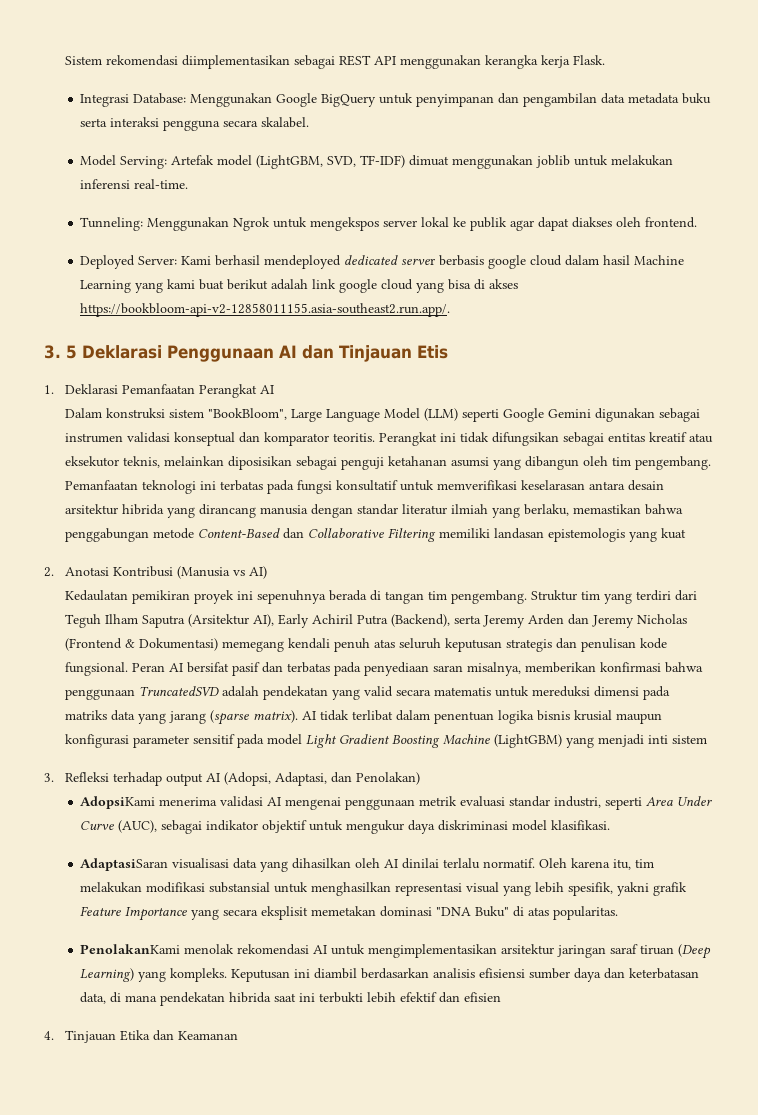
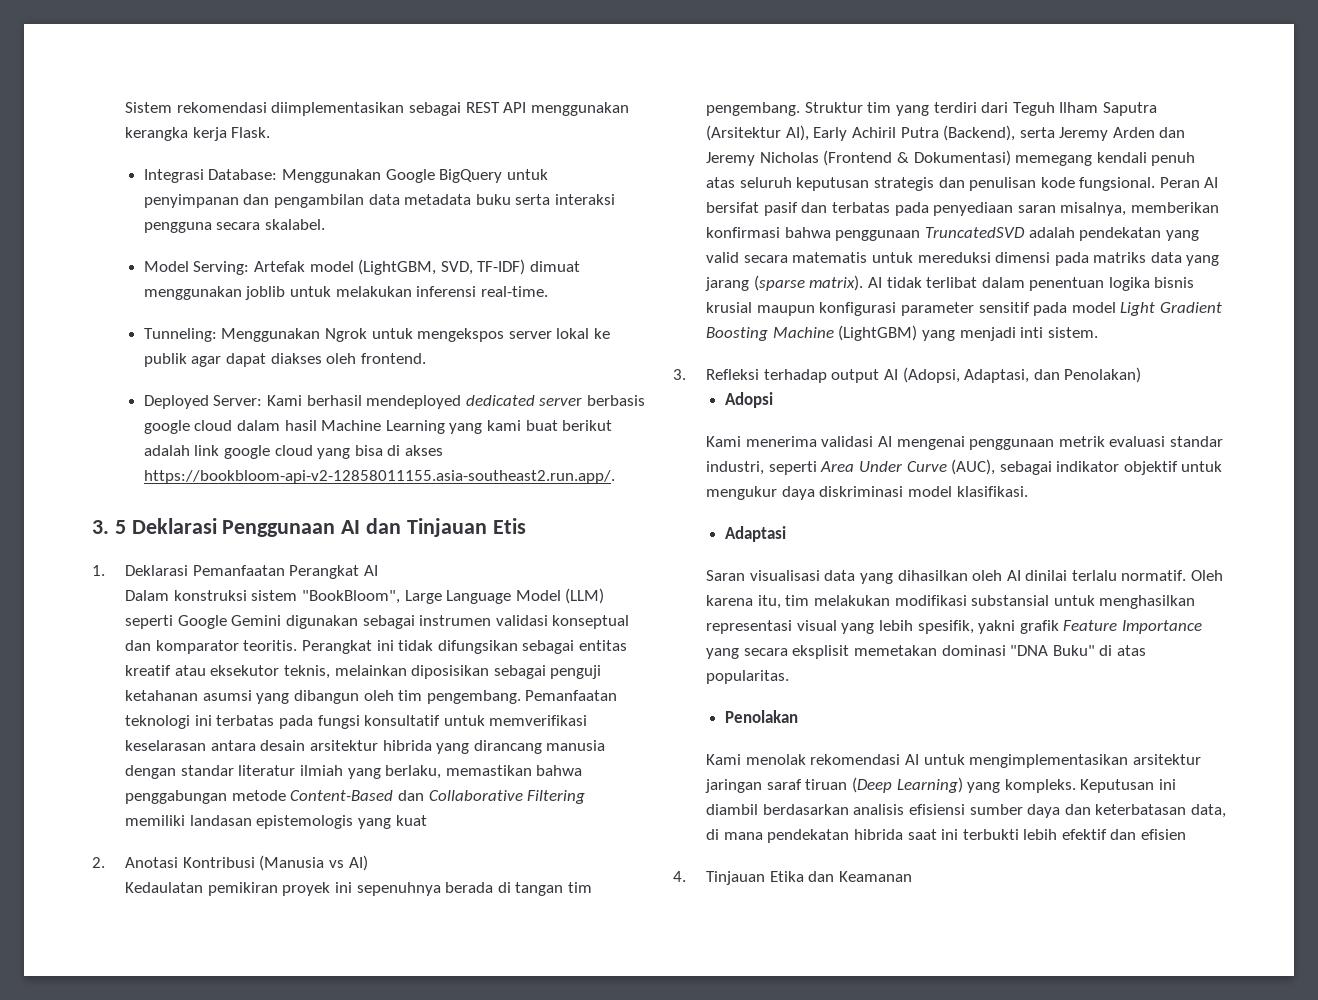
- AI tidak terlibat dalam penentuan logika bisnis krusial maupun konfigurasi parameter sensitif pada model Light Gradient Boosting Machine (LightGBM) yang menjadi inti sistem
+ AI tidak terlibat dalam penentuan logika bisnis krusial maupun konfigurasi parameter sensitif pada model Light Gradient Boosting Machine (LightGBM) yang menjadi inti sistem.
- AdopsiKami menerima validasi AI mengenai penggunaan metrik evaluasi standar industri, seperti Area Under Curve (AUC), sebagai indikator objektif untuk mengukur daya diskriminasi model klasifikasi.
+ Adopsi
+ Kami menerima validasi AI mengenai penggunaan metrik evaluasi standar industri, seperti Area Under Curve (AUC), sebagai indikator objektif untuk mengukur daya diskriminasi model klasifikasi.
- AdaptasiSaran visualisasi data yang dihasilkan oleh AI dinilai terlalu normatif.
+ Adaptasi
+ Saran visualisasi data yang dihasilkan oleh AI dinilai terlalu normatif.
- PenolakanKami menolak rekomendasi AI untuk mengimplementasikan arsitektur jaringan saraf tiruan (Deep Learning) yang kompleks.
+ Penolakan
+ Kami menolak rekomendasi AI untuk mengimplementasikan arsitektur jaringan saraf tiruan (Deep Learning) yang kompleks.

